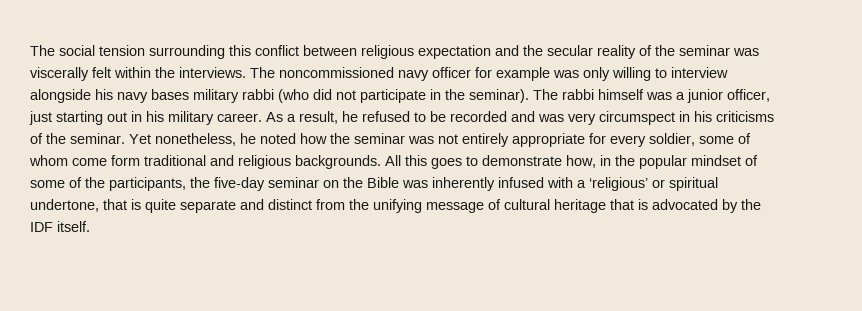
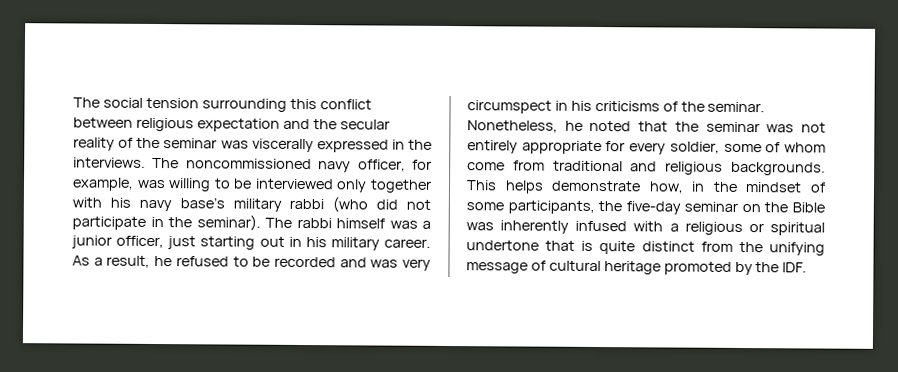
- The social tension surrounding this conflict between religious expectation and the secular reality of the seminar was viscerally felt within the interviews.
+ The social tension surrounding this conflict between religious expectation and the secular reality of the seminar was viscerally expressed in the interviews.
- The noncommissioned navy officer for example was only willing to interview alongside his navy bases military rabbi (who did not participate in the seminar).
+ The noncommissioned navy officer, for example, was willing to be interviewed only together with his navy base’s military rabbi (who did not participate in the seminar).
- Yet nonetheless, he noted how the seminar was not entirely appropriate for every soldier, some of whom come form traditional and religious backgrounds.
+ Nonetheless, he noted that the seminar was not entirely appropriate for every soldier, some of whom come from traditional and religious backgrounds.
- All this goes to demonstrate how, in the popular mindset of some of the participants, the five-day seminar on the Bible was inherently infused with a ‘religious’ or spiritual undertone, that is quite separate and distinct from the unifying message of cultural heritage that is advocated by the IDF itself.
+ This helps demonstrate how, in the mindset of some participants, the five-day seminar on the Bible was inherently infused with a religious or spiritual undertone that is quite distinct from the unifying message of cultural heritage promoted by the IDF.

